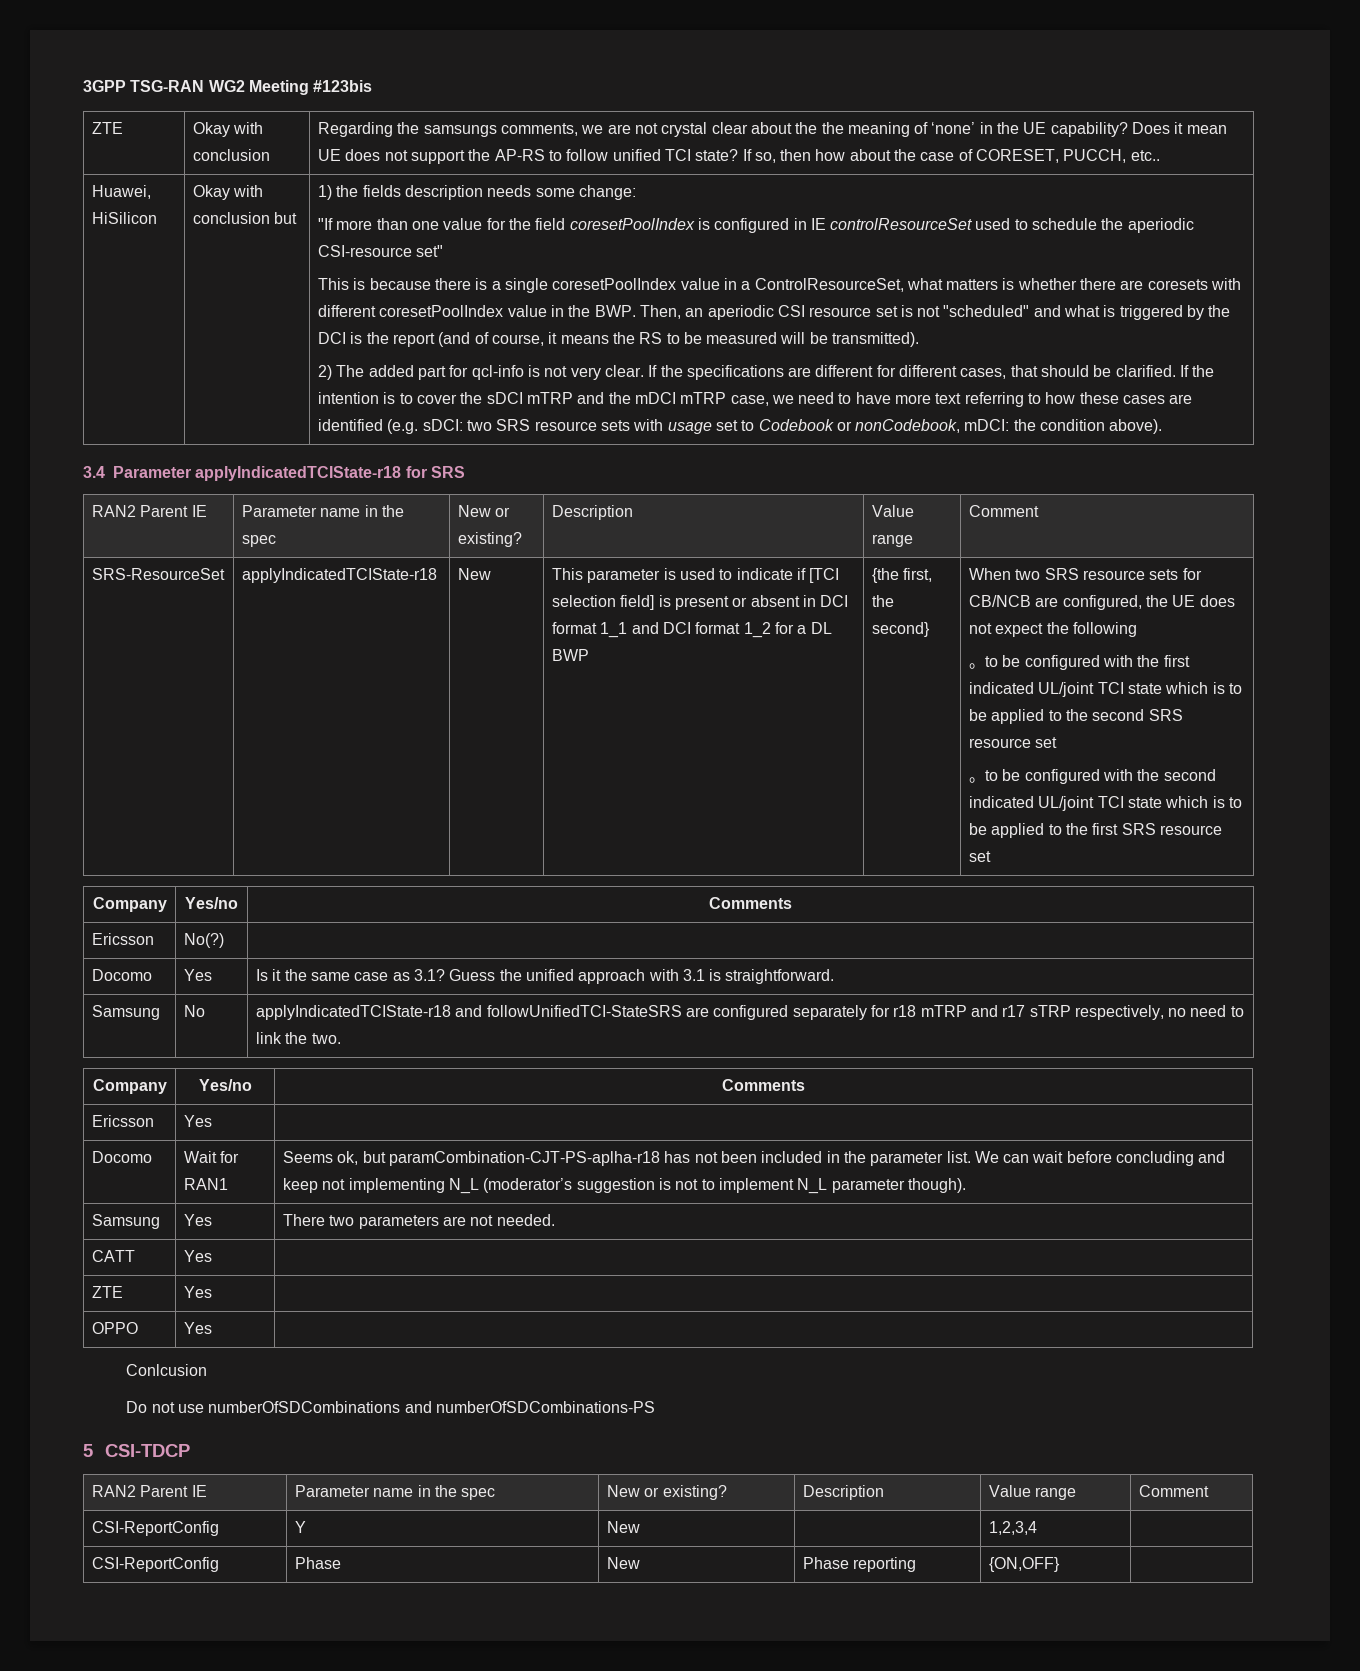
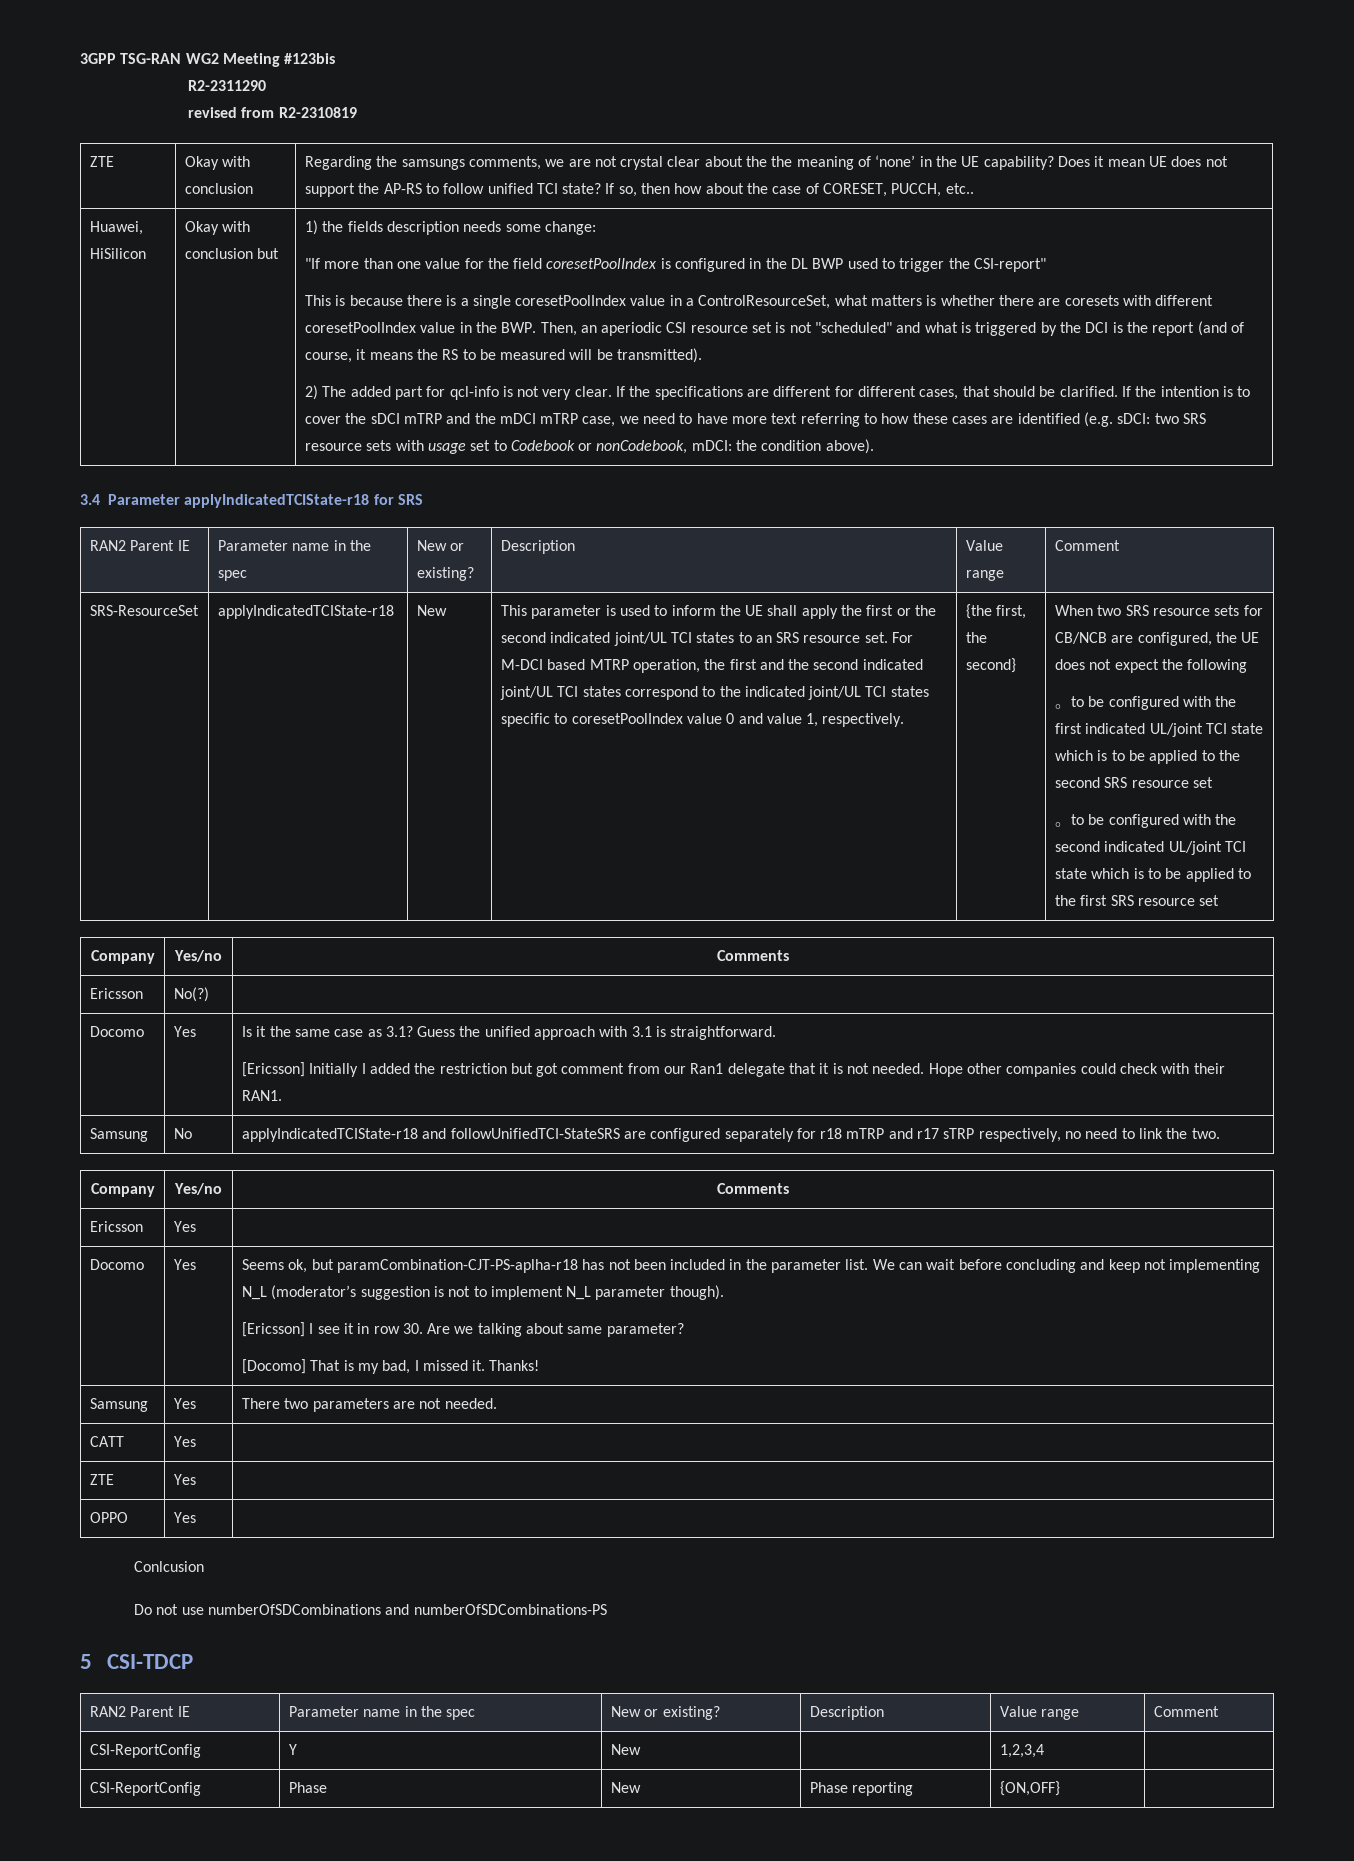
+ R2-2311290
+ revised from R2-2310819
- "If more than one value for the field coresetPoolIndex is configured in IE controlResourceSet used to schedule the aperiodic CSI-resource set"
+ "If more than one value for the field coresetPoolIndex is configured in the DL BWP used to trigger the CSI-report"
- This parameter is used to indicate if [TCI selection field] is present or absent in DCI format 1_1 and DCI format 1_2 for a DL BWP
+ This parameter is used to inform the UE shall apply the first or the second indicated joint/UL TCI states to an SRS resource set. For M-DCI based MTRP operation, the first and the second indicated joint/UL TCI states correspond to the indicated joint/UL TCI states specific to coresetPoolIndex value 0 and value 1, respectively.
+ [Ericsson] Initially I added the restriction but got comment from our Ran1 delegate that it is not needed. Hope other companies could check with their RAN1.
  Ericsson | Yes |
- Docomo | Wait for RAN1
+ Docomo | Yes
+ [Ericsson] I see it in row 30. Are we talking about same parameter?
+ [Docomo] That is my bad, I missed it. Thanks!

